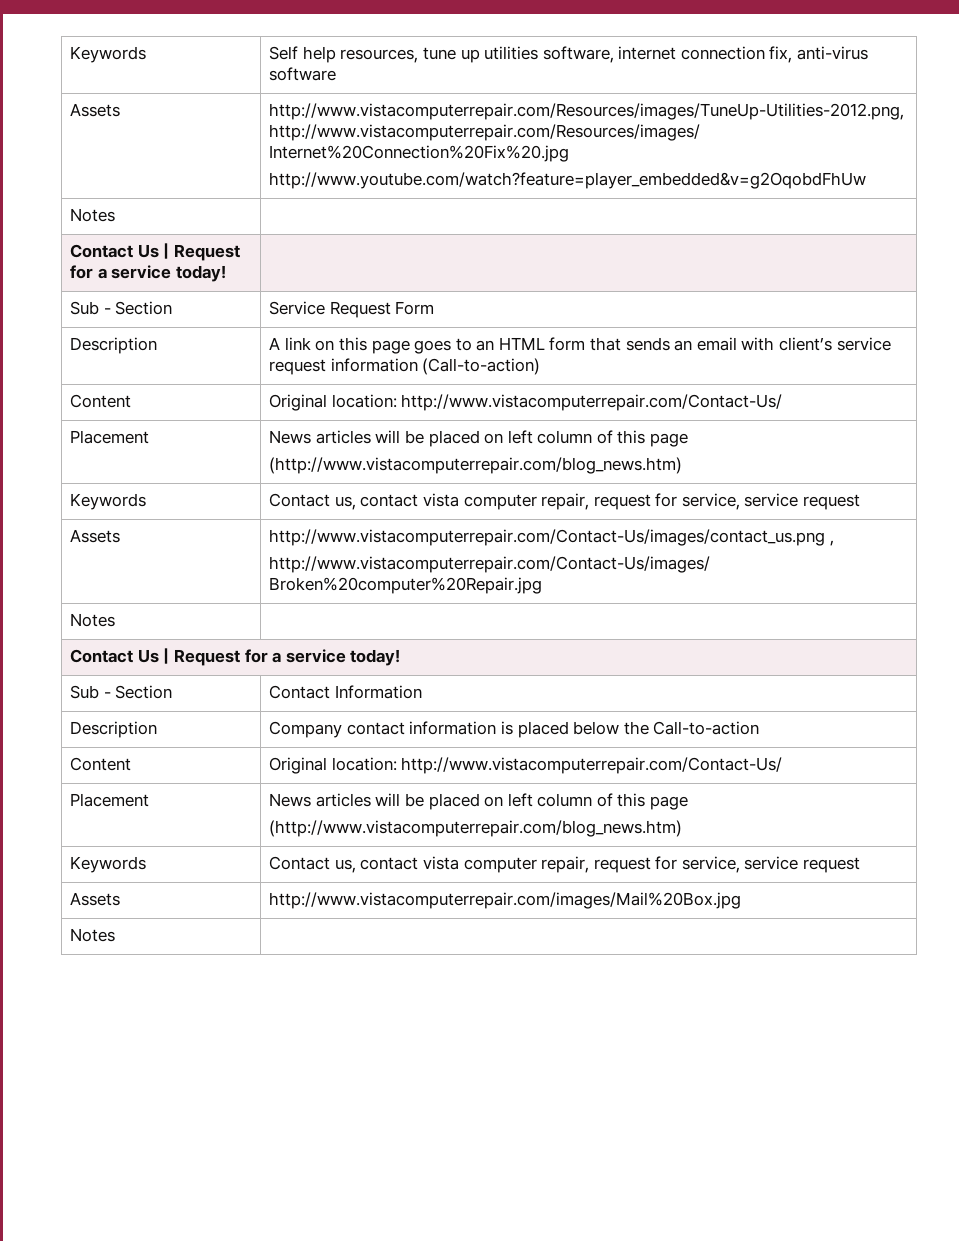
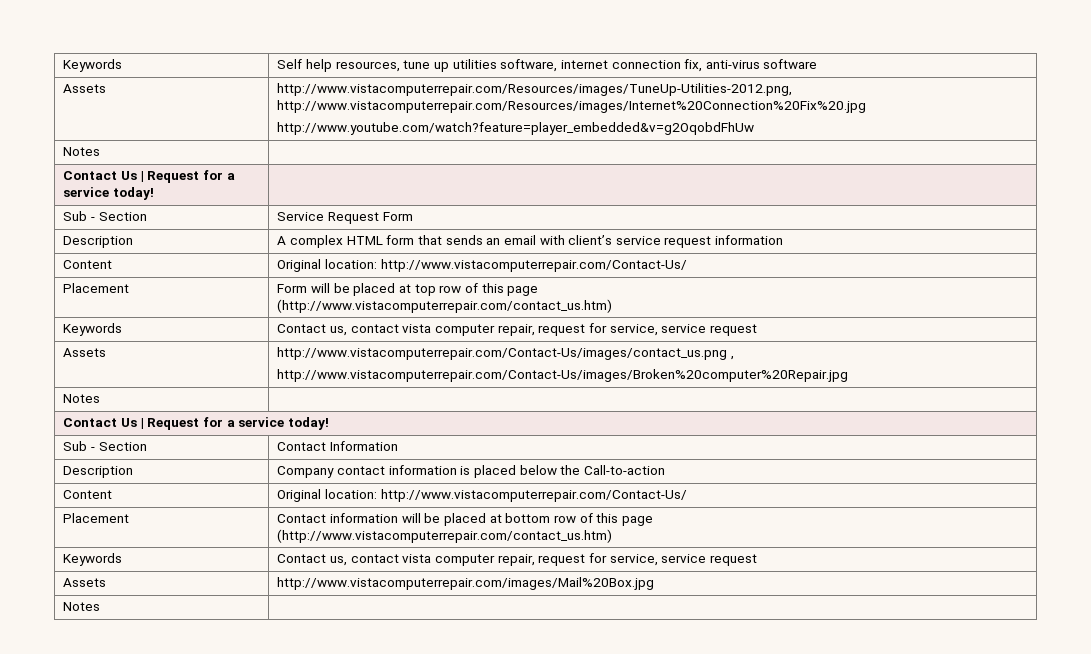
- Description | A link on this page goes to an HTML form that sends an email with client’s service request information (Call-to-action)
+ Description | A complex HTML form that sends an email with client’s service request information
  Content | Original location: http://www.vistacomputerrepair.com/Contact-Us/
- Placement | News articles will be placed on left column of this page
- (http://www.vistacomputerrepair.com/blog_news.htm)
+ Placement | Form will be placed at top row of this page
+ (http://www.vistacomputerrepair.com/contact_us.htm)
  Description | Company contact information is placed below the Call-to-action
  Content | Original location: http://www.vistacomputerrepair.com/Contact-Us/
- Placement | News articles will be placed on left column of this page
- (http://www.vistacomputerrepair.com/blog_news.htm)
+ Placement | Contact information will be placed at bottom row of this page
+ (http://www.vistacomputerrepair.com/contact_us.htm)

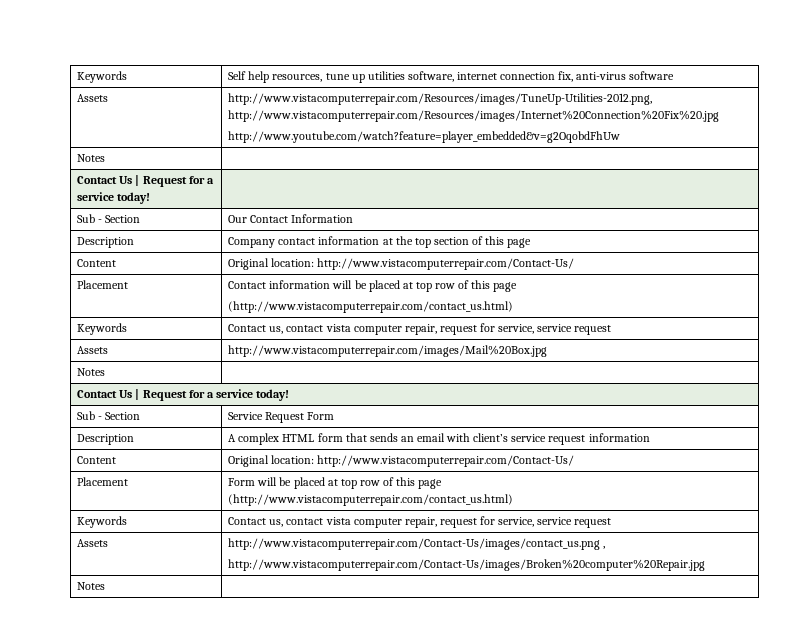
+ Sub - Section | Our Contact Information
+ Description | Company contact information at the top section of this page
+ Content | Original location: http://www.vistacomputerrepair.com/Contact-Us/
+ Placement | Contact information will be placed at top row of this page
+ (http://www.vistacomputerrepair.com/contact_us.html)
+ Keywords | Contact us, contact vista computer repair, request for service, service request
+ Assets | http://www.vistacomputerrepair.com/images/Mail%20Box.jpg
+ Notes |
+ Contact Us | Request for a service today!
  Placement | Form will be placed at top row of this page
- (http://www.vistacomputerrepair.com/contact_us.htm)
+ (http://www.vistacomputerrepair.com/contact_us.html)
  Assets | http://www.vistacomputerrepair.com/Contact-Us/images/contact_us.png ,
  http://www.vistacomputerrepair.com/Contact-Us/images/Broken%20computer%20Repair.jpg
- Notes |
- Contact Us | Request for a service today!
- Sub - Section | Contact Information
- Description | Company contact information is placed below the Call-to-action
- Content | Original location: http://www.vistacomputerrepair.com/Contact-Us/
- Placement | Contact information will be placed at bottom row of this page
- (http://www.vistacomputerrepair.com/contact_us.htm)
- Keywords | Contact us, contact vista computer repair, request for service, service request
- Assets | http://www.vistacomputerrepair.com/images/Mail%20Box.jpg

